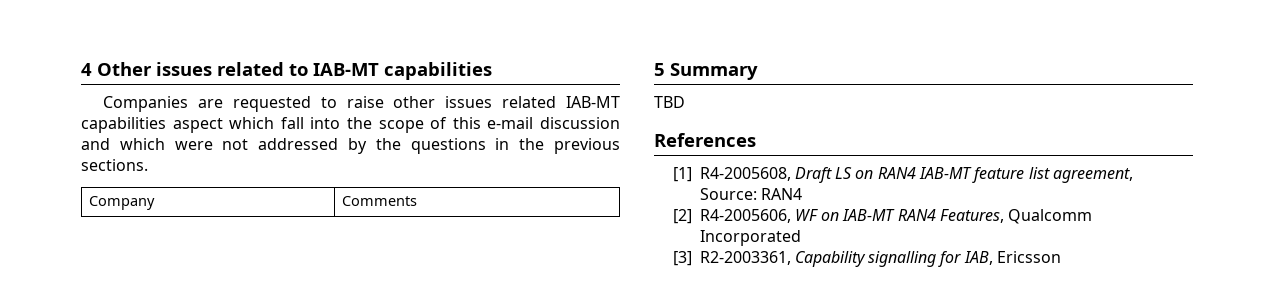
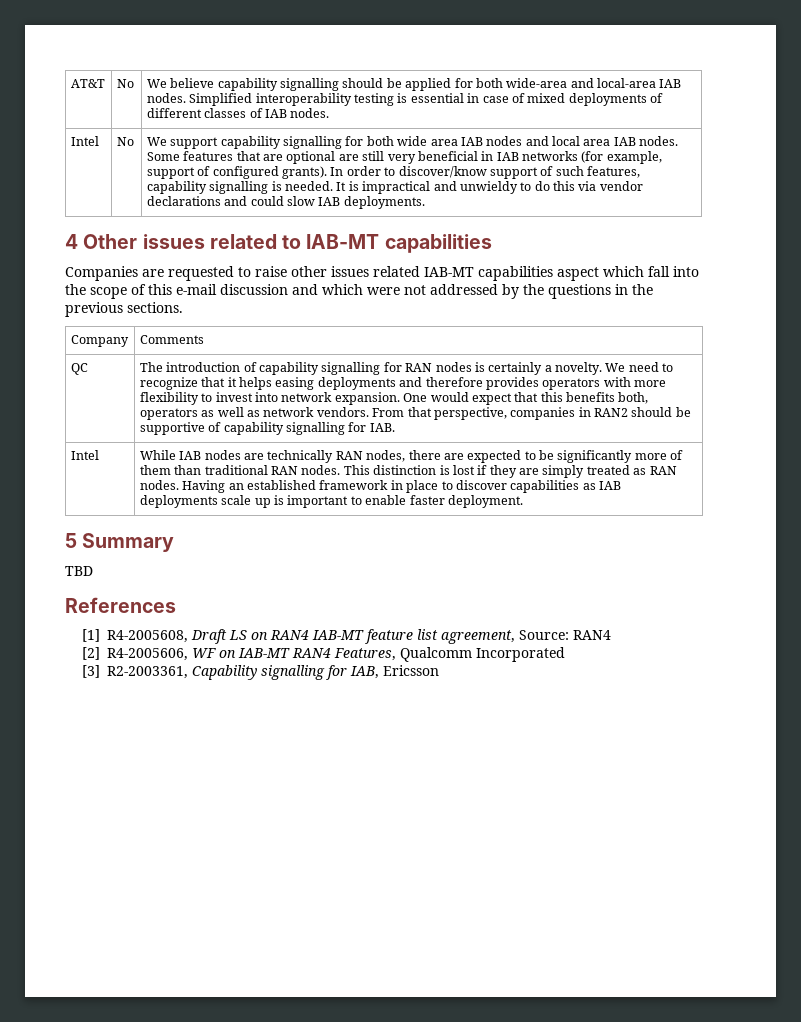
+ AT&T | No | We believe capability signalling should be applied for both wide-area and local-area IAB nodes. Simplified interoperability testing is essential in case of mixed deployments of different classes of IAB nodes.
+ Intel | No | We support capability signalling for both wide area IAB nodes and local area IAB nodes. Some features that are optional are still very beneficial in IAB networks (for example, support of configured grants). In order to discover/know support of such features, capability signalling is needed. It is impractical and unwieldy to do this via vendor declarations and could slow IAB deployments.
+ QC | The introduction of capability signalling for RAN nodes is certainly a novelty. We need to recognize that it helps easing deployments and therefore provides operators with more flexibility to invest into network expansion. One would expect that this benefits both, operators as well as network vendors. From that perspective, companies in RAN2 should be supportive of capability signalling for IAB.
+ Intel | While IAB nodes are technically RAN nodes, there are expected to be significantly more of them than traditional RAN nodes. This distinction is lost if they are simply treated as RAN nodes. Having an established framework in place to discover capabilities as IAB deployments scale up is important to enable faster deployment.

